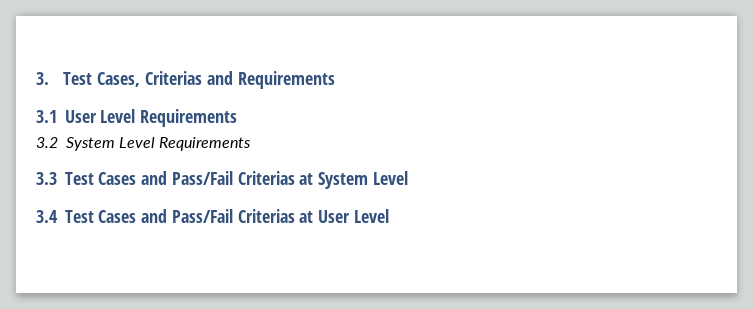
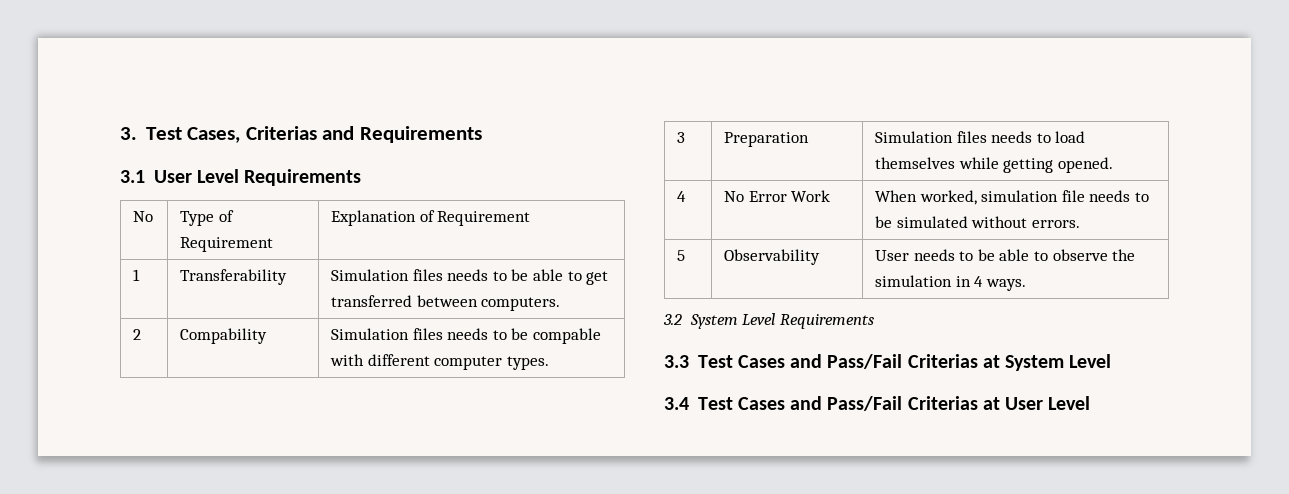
+ No | Type of Requirement | Explanation of Requirement
+ 1 | Transferability | Simulation files needs to be able to get transferred between computers.
+ 2 | Compability | Simulation files needs to be compable with different computer types.
+ 3 | Preparation | Simulation files needs to load themselves while getting opened.
+ 4 | No Error Work | When worked, simulation file needs to be simulated without errors.
+ 5 | Observability | User needs to be able to observe the simulation in 4 ways.

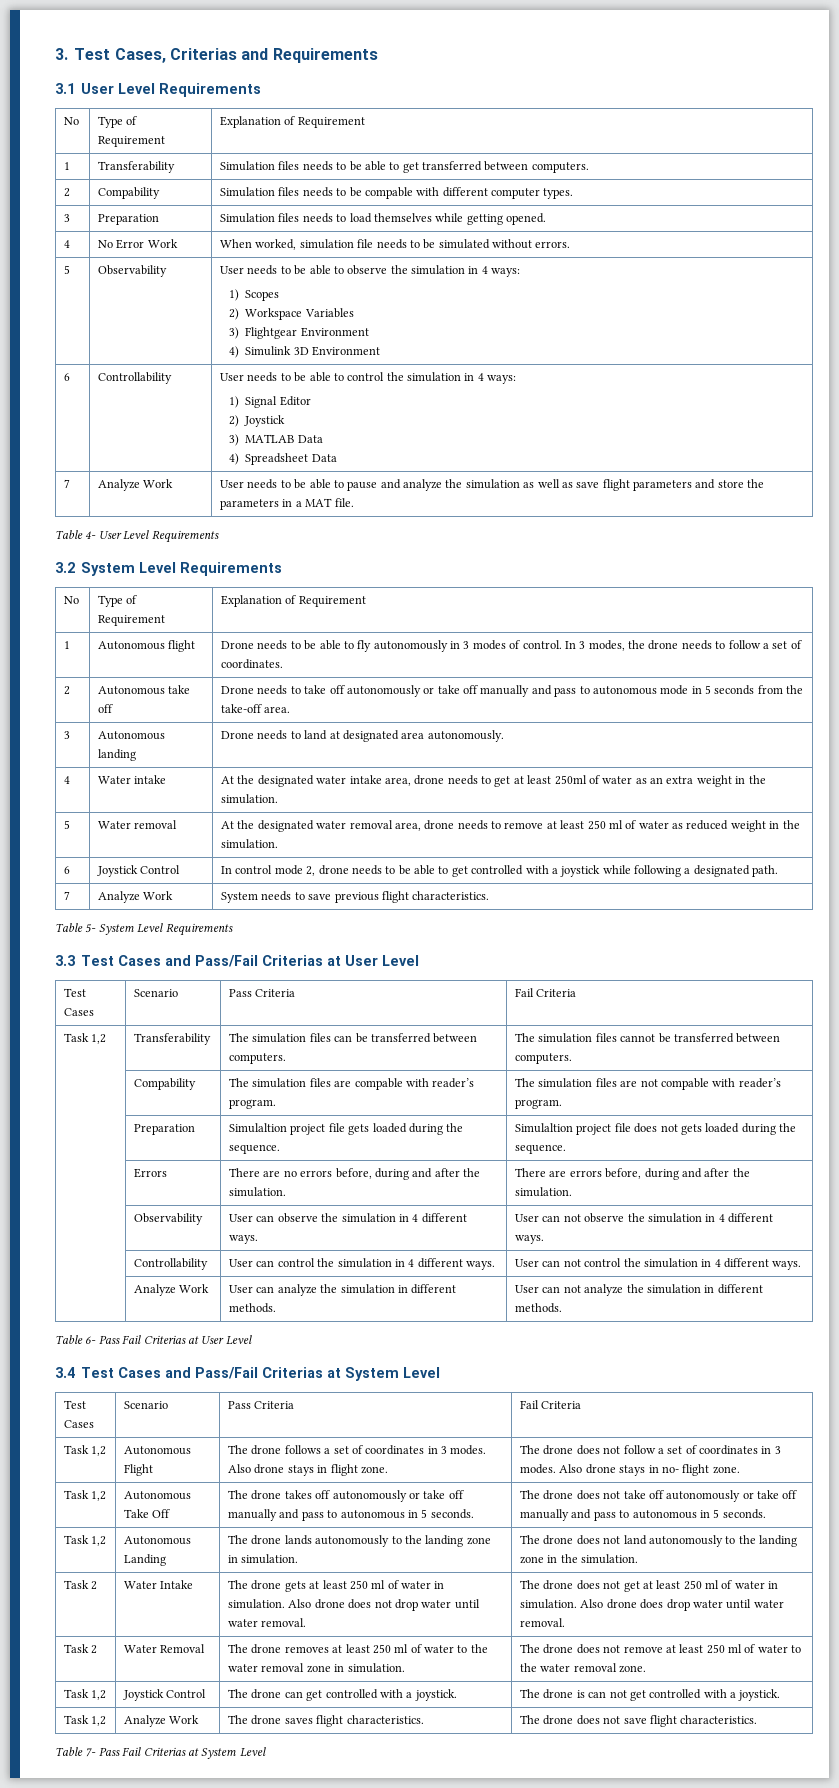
- 5 | Observability | User needs to be able to observe the simulation in 4 ways.
+ 5 | Observability | User needs to be able to observe the simulation in 4 ways:
+ 1) Scopes
+ 2) Workspace Variables
+ 3) Flightgear Environment
+ 4) Simulink 3D Environment
+ 6 | Controllability | User needs to be able to control the simulation in 4 ways:
+ 1) Signal Editor
+ 2) Joystick
+ 3) MATLAB Data
+ 4) Spreadsheet Data
+ 7 | Analyze Work | User needs to be able to pause and analyze the simulation as well as save flight parameters and store the parameters in a MAT file.
+ Table 4- User Level Requirements
  3.2 System Level Requirements
+ No | Type of Requirement | Explanation of Requirement
+ 1 | Autonomous flight | Drone needs to be able to fly autonomously in 3 modes of control. In 3 modes, the drone needs to follow a set of coordinates.
+ 2 | Autonomous take off | Drone needs to take off autonomously or take off manually and pass to autonomous mode in 5 seconds from the take-off area.
+ 3 | Autonomous landing | Drone needs to land at designated area autonomously.
+ 4 | Water intake | At the designated water intake area, drone needs to get at least 250ml of water as an extra weight in the simulation.
+ 5 | Water removal | At the designated water removal area, drone needs to remove at least 250 ml of water as reduced weight in the simulation.
+ 6 | Joystick Control | In control mode 2, drone needs to be able to get controlled with a joystick while following a designated path.
+ 7 | Analyze Work | System needs to save previous flight characteristics.
+ Table 5- System Level Requirements
- 3.3 Test Cases and Pass/Fail Criterias at System Level
+ 3.3 Test Cases and Pass/Fail Criterias at User Level
+ Test Cases | Scenario | Pass Criteria | Fail Criteria
+ Task 1,2 | Transferability | The simulation files can be transferred between computers. | The simulation files cannot be transferred between computers.
+ | Compability | The simulation files are compable with reader’s program. | The simulation files are not compable with reader’s program.
+ | Preparation | Simulaltion project file gets loaded during the sequence. | Simulaltion project file does not gets loaded during the sequence.
+ | Errors | There are no errors before, during and after the simulation. | There are errors before, during and after the simulation.
+ | Observability | User can observe the simulation in 4 different ways. | User can not observe the simulation in 4 different ways.
+ | Controllability | User can control the simulation in 4 different ways. | User can not control the simulation in 4 different ways.
+ | Analyze Work | User can analyze the simulation in different methods. | User can not analyze the simulation in different methods.
+ Table 6- Pass Fail Criterias at User Level
- 3.4 Test Cases and Pass/Fail Criterias at User Level
+ 3.4 Test Cases and Pass/Fail Criterias at System Level
+ Test Cases | Scenario | Pass Criteria | Fail Criteria
+ Task 1,2 | Autonomous Flight | The drone follows a set of coordinates in 3 modes. Also drone stays in flight zone. | The drone does not follow a set of coordinates in 3 modes. Also drone stays in no- flight zone.
+ Task 1,2 | Autonomous Take Off | The drone takes off autonomously or take off manually and pass to autonomous in 5 seconds. | The drone does not take off autonomously or take off manually and pass to autonomous in 5 seconds.
+ Task 1,2 | Autonomous Landing | The drone lands autonomously to the landing zone in simulation. | The drone does not land autonomously to the landing zone in the simulation.
+ Task 2 | Water Intake | The drone gets at least 250 ml of water in simulation. Also drone does not drop water until water removal. | The drone does not get at least 250 ml of water in simulation. Also drone does drop water until water removal.
+ Task 2 | Water Removal | The drone removes at least 250 ml of water to the water removal zone in simulation. | The drone does not remove at least 250 ml of water to the water removal zone.
+ Task 1,2 | Joystick Control | The drone can get controlled with a joystick. | The drone is can not get controlled with a joystick.
+ Task 1,2 | Analyze Work | The drone saves flight characteristics. | The drone does not save flight characteristics.
+ Table 7- Pass Fail Criterias at System Level

